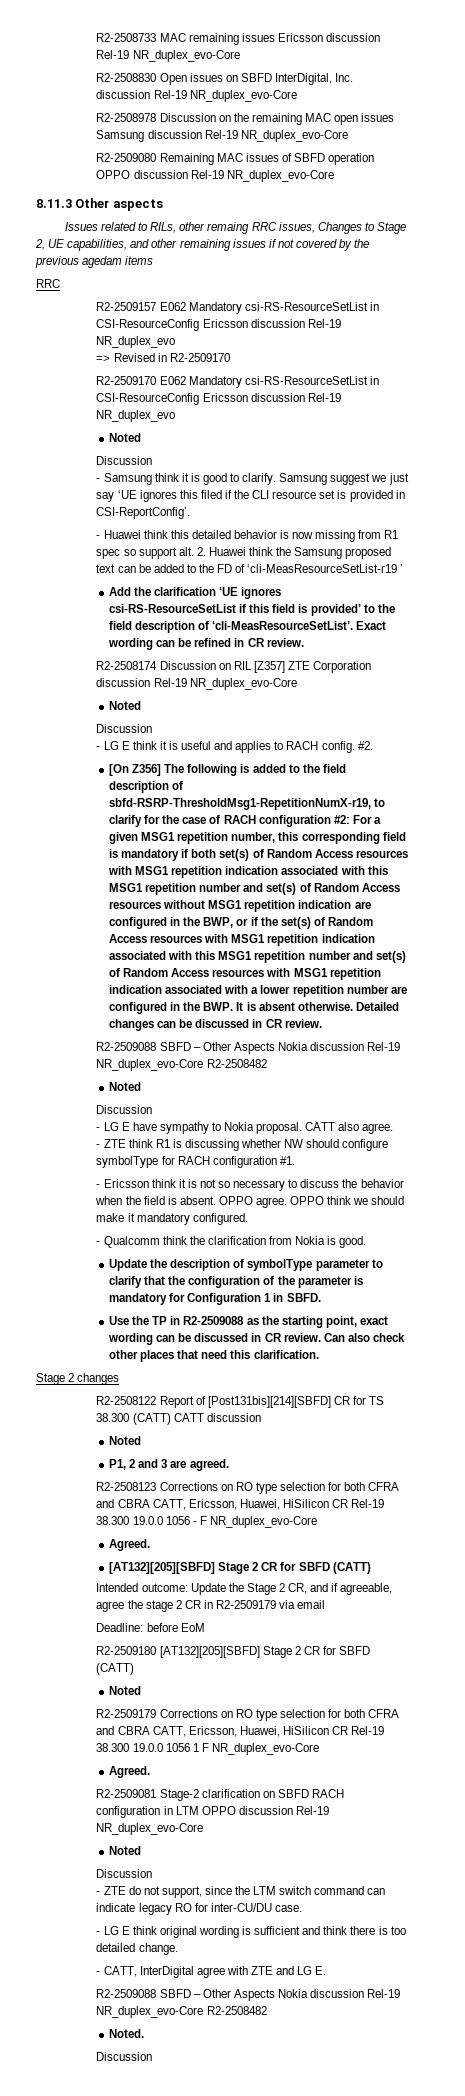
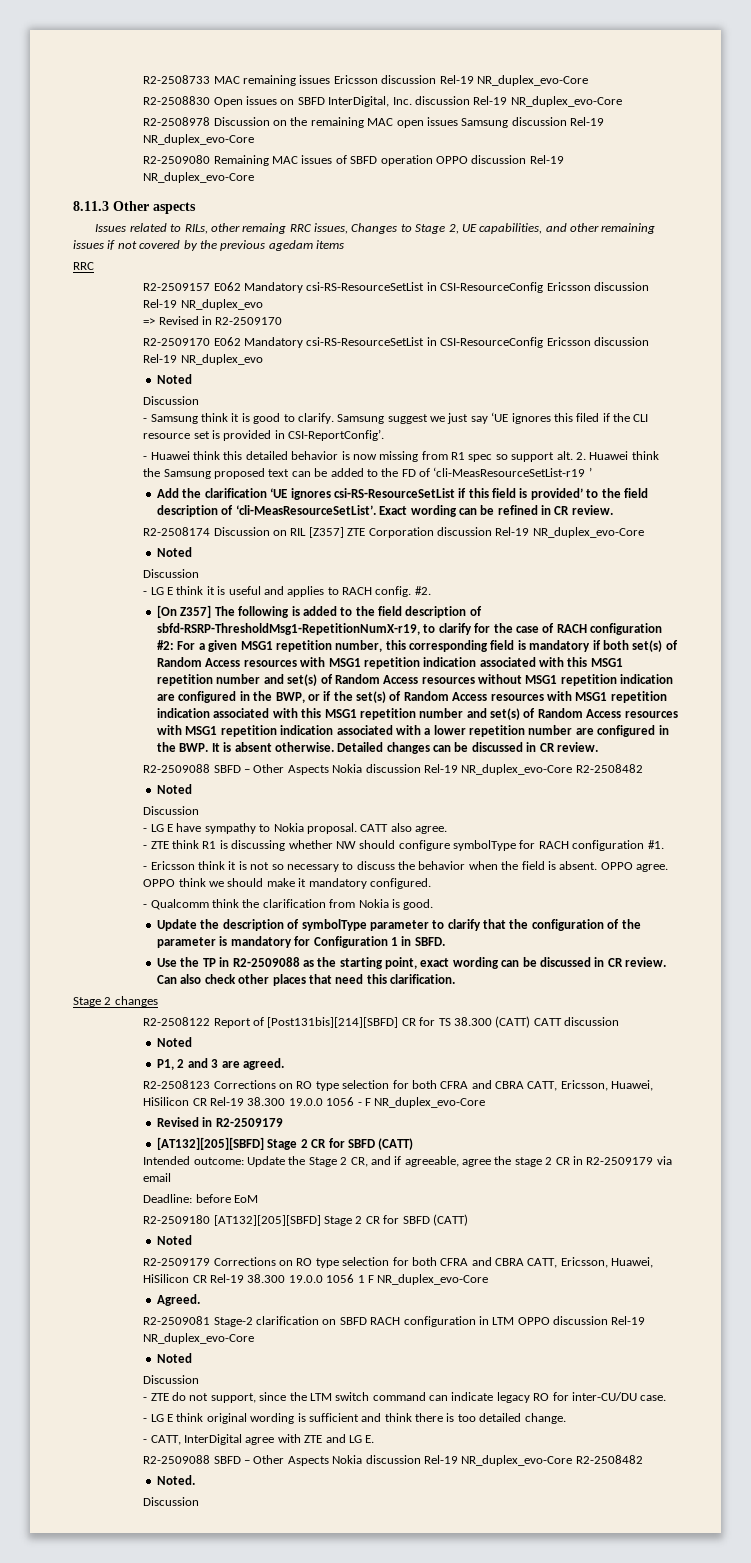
- [On Z356] The following is added to the field description of sbfd-RSRP-ThresholdMsg1-RepetitionNumX-r19, to clarify for the case of RACH configuration #2:
+ [On Z357] The following is added to the field description of sbfd-RSRP-ThresholdMsg1-RepetitionNumX-r19, to clarify for the case of RACH configuration #2:
  R2-2508123 Corrections on RO type selection for both CFRA and CBRA CATT, Ericsson, Huawei, HiSilicon CR Rel-19 38.300 19.0.0 1056 - F NR_duplex_evo-Core
- Agreed.
+ Revised in R2-2509179

